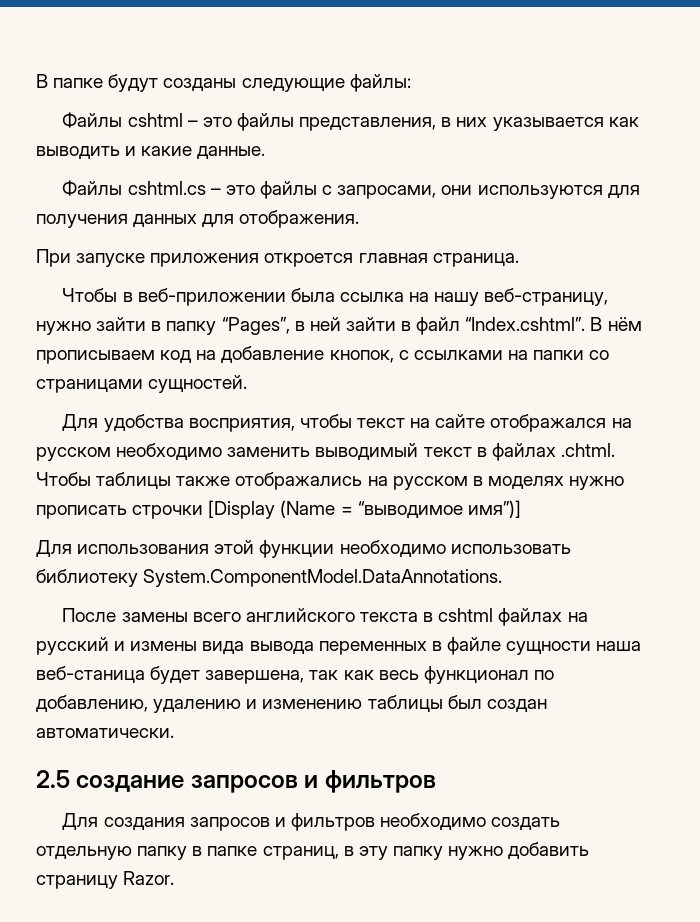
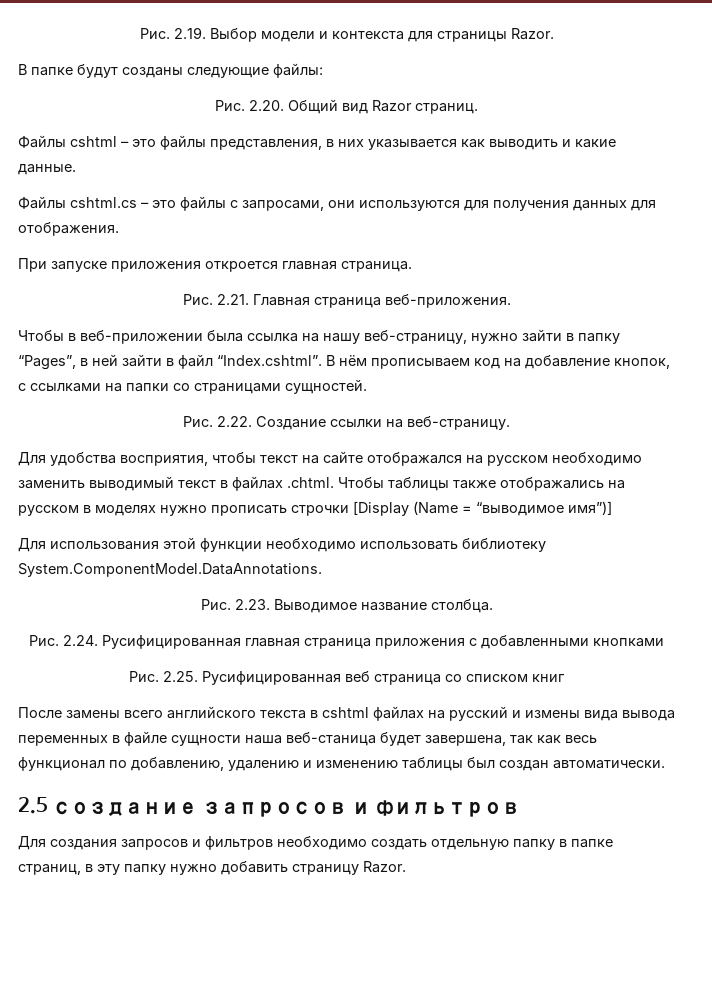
+ Рис. 2.19. Выбор модели и контекста для страницы Razor.
+ Рис. 2.20. Общий вид Razor страниц.
+ Рис. 2.21. Главная страница веб-приложения.
+ Рис. 2.22. Создание ссылки на веб-страницу.
+ Рис. 2.23. Выводимое название столбца.
+ Рис. 2.24. Русифицированная главная страница приложения с добавленными кнопками
+ Рис. 2.25. Русифицированная веб страница со списком книг

